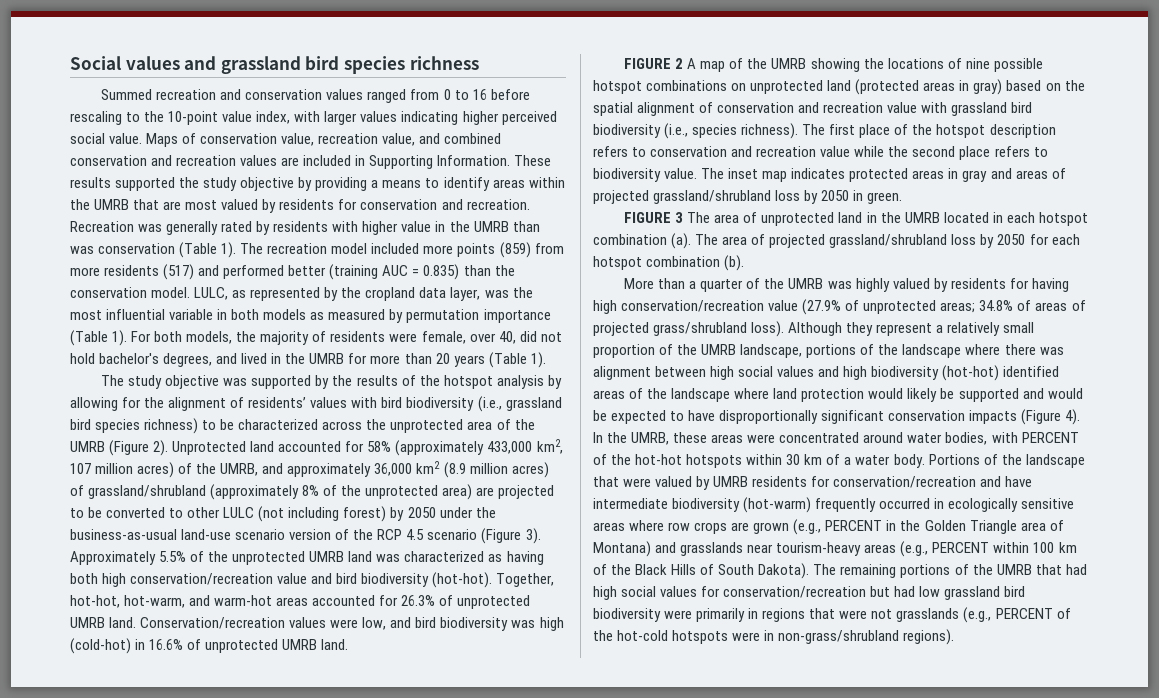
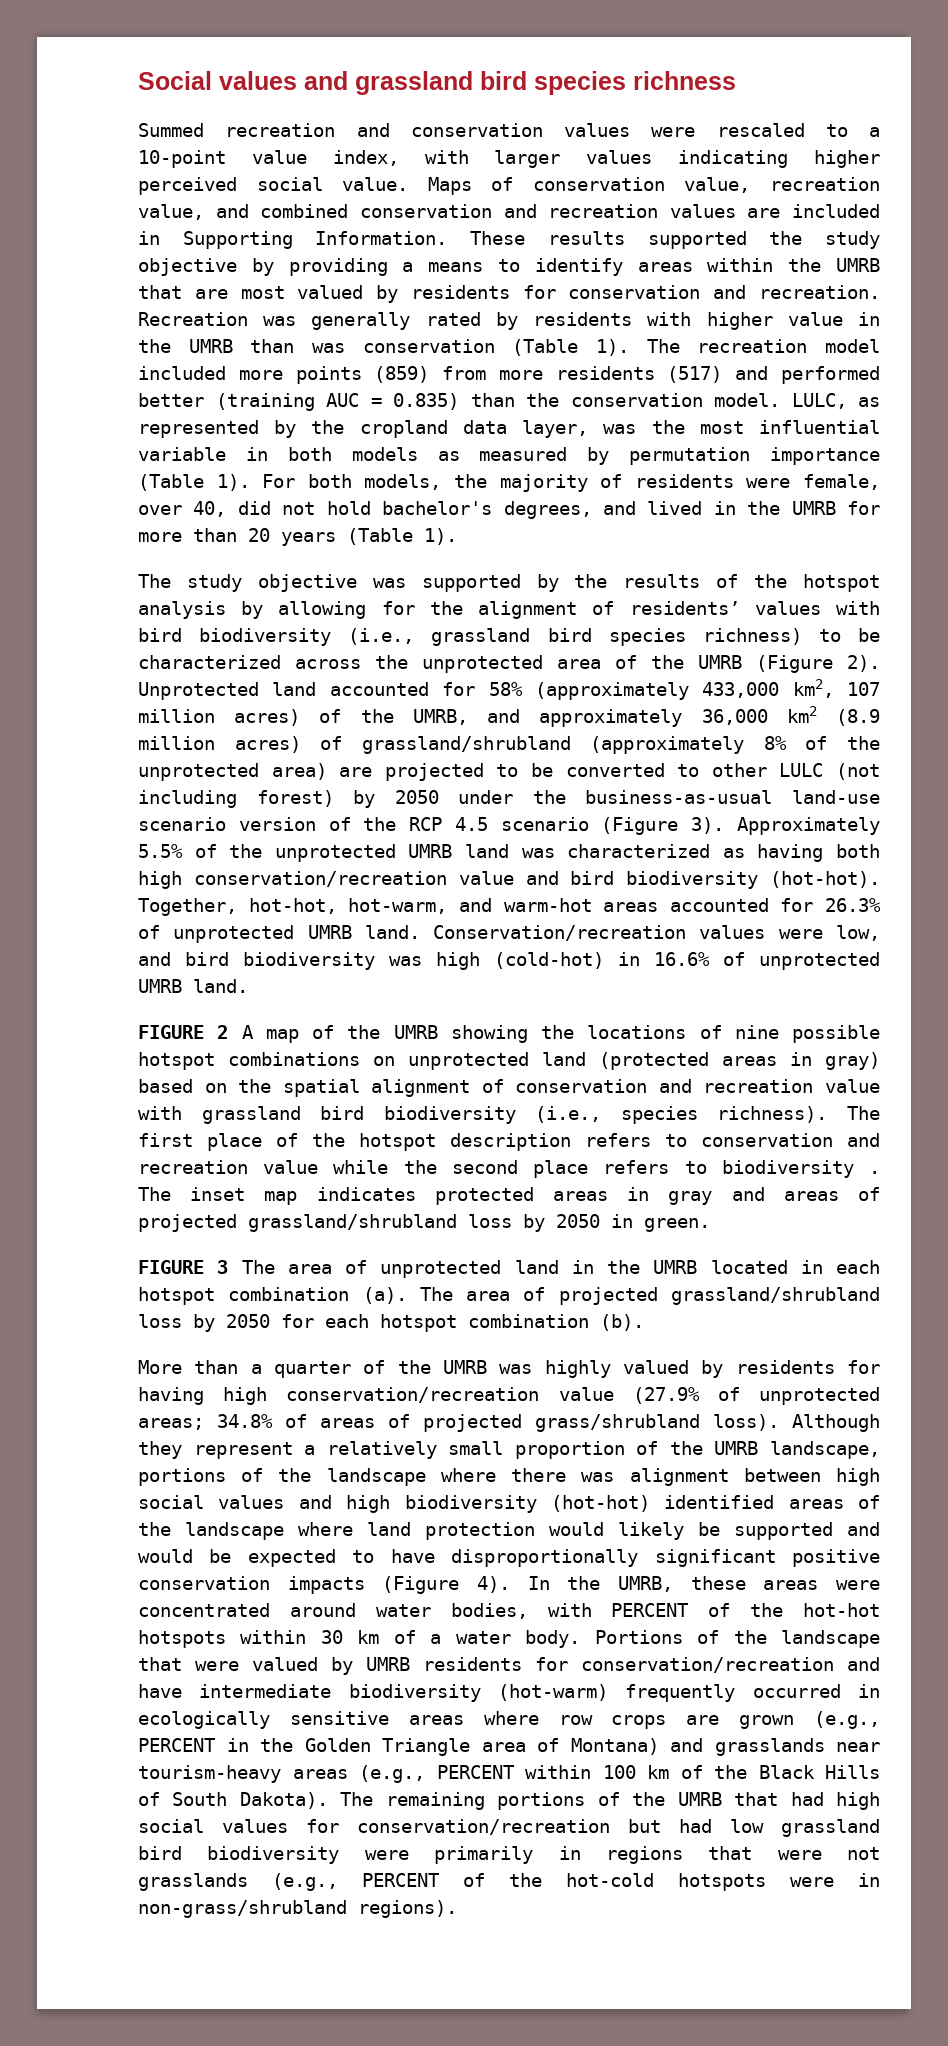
- Summed recreation and conservation values ranged from 0 to 16 before rescaling to the 10-point value index, with larger values indicating higher perceived social value.
+ Summed recreation and conservation values were rescaled to a 10-point value index, with larger values indicating higher perceived social value.
- The first place of the hotspot description refers to conservation and recreation value while the second place refers to biodiversity value.
+ The first place of the hotspot description refers to conservation and recreation value while the second place refers to biodiversity .
- Although they represent a relatively small proportion of the UMRB landscape, portions of the landscape where there was alignment between high social values and high biodiversity (hot-hot) identified areas of the landscape where land protection would likely be supported and would be expected to have disproportionally significant conservation impacts (Figure 4).
+ Although they represent a relatively small proportion of the UMRB landscape, portions of the landscape where there was alignment between high social values and high biodiversity (hot-hot) identified areas of the landscape where land protection would likely be supported and would be expected to have disproportionally significant positive conservation impacts (Figure 4).

